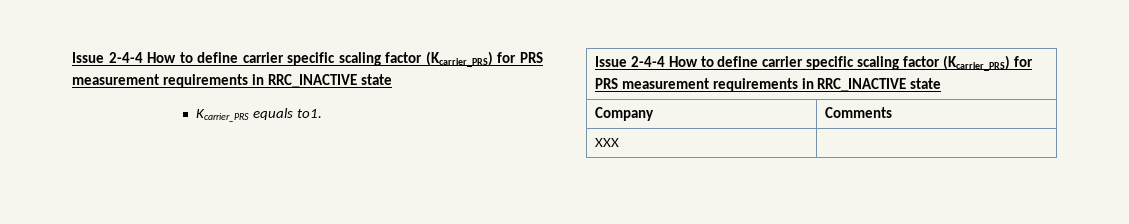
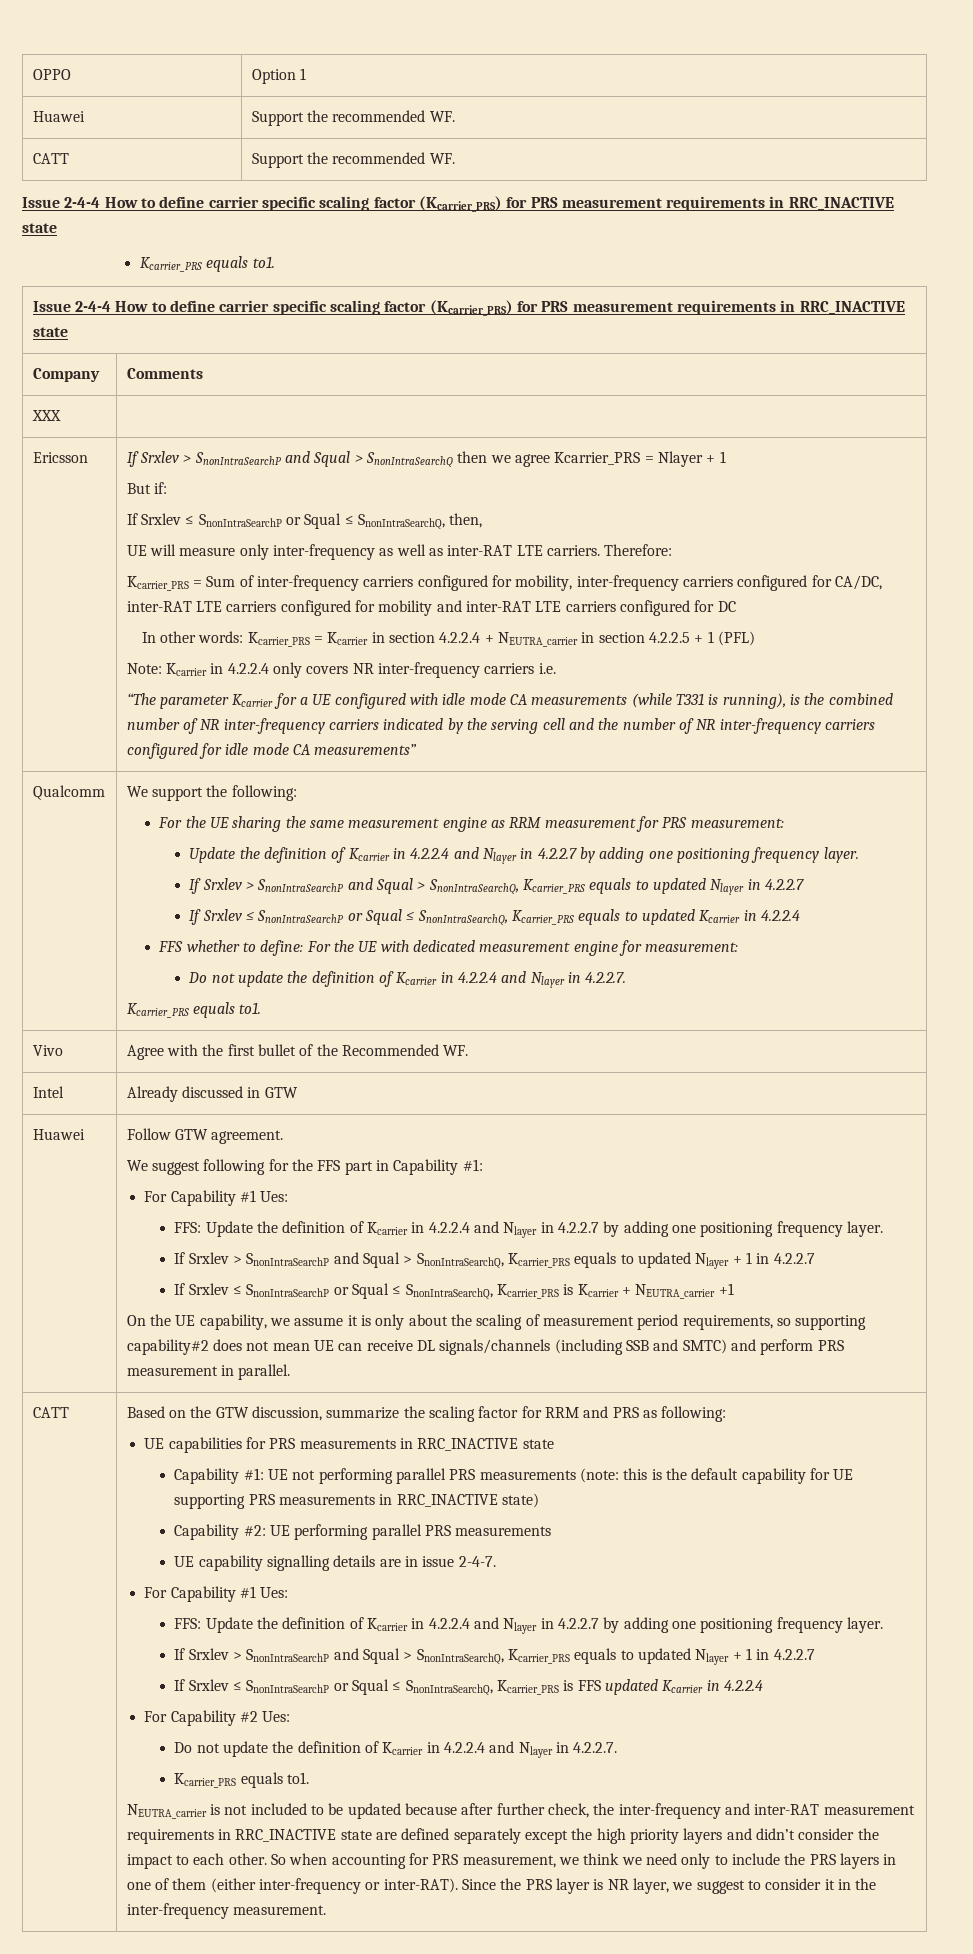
+ OPPO | Option 1
+ Huawei | Support the recommended WF.
+ CATT | Support the recommended WF.
+ Ericsson | If Srxlev > SnonIntraSearchP and Squal > SnonIntraSearchQ then we agree Kcarrier_PRS = Nlayer + 1
+ But if:
+ If Srxlev ≤ SnonIntraSearchP or Squal ≤ SnonIntraSearchQ, then,
+ UE will measure only inter-frequency as well as inter-RAT LTE carriers. Therefore:
+ Kcarrier_PRS = Sum of inter-frequency carriers configured for mobility, inter-frequency carriers configured for CA/DC, inter-RAT LTE carriers configured for mobility and inter-RAT LTE carriers configured for DC
+ In other words: Kcarrier_PRS = Kcarrier in section 4.2.2.4 + NEUTRA_carrier in section 4.2.2.5 + 1 (PFL)
+ Note: Kcarrier in 4.2.2.4 only covers NR inter-frequency carriers i.e.
+ “The parameter Kcarrier for a UE configured with idle mode CA measurements (while T331 is running), is the combined number of NR inter-frequency carriers indicated by the serving cell and the number of NR inter-frequency carriers configured for idle mode CA measurements”
+ Qualcomm | We support the following:
+ For the UE sharing the same measurement engine as RRM measurement for PRS measurement:
+ Update the definition of Kcarrier in 4.2.2.4 and Nlayer in 4.2.2.7 by adding one positioning frequency layer.
+ If Srxlev > SnonIntraSearchP and Squal > SnonIntraSearchQ, Kcarrier_PRS equals to updated Nlayer in 4.2.2.7
+ If Srxlev ≤ SnonIntraSearchP or Squal ≤ SnonIntraSearchQ, Kcarrier_PRS equals to updated Kcarrier in 4.2.2.4
+ FFS whether to define: For the UE with dedicated measurement engine for measurement:
+ Do not update the definition of Kcarrier in 4.2.2.4 and Nlayer in 4.2.2.7.
+ Kcarrier_PRS equals to1.
+ Vivo | Agree with the first bullet of the Recommended WF.
+ Intel | Already discussed in GTW
+ Huawei | Follow GTW agreement.
+ We suggest following for the FFS part in Capability #1:
+ For Capability #1 Ues:
+ FFS: Update the definition of Kcarrier in 4.2.2.4 and Nlayer in 4.2.2.7 by adding one positioning frequency layer.
+ If Srxlev > SnonIntraSearchP and Squal > SnonIntraSearchQ, Kcarrier_PRS equals to updated Nlayer + 1 in 4.2.2.7
+ If Srxlev ≤ SnonIntraSearchP or Squal ≤ SnonIntraSearchQ, Kcarrier_PRS is Kcarrier + NEUTRA_carrier +1
+ On the UE capability, we assume it is only about the scaling of measurement period requirements, so supporting capability#2 does not mean UE can receive DL signals/channels (including SSB and SMTC) and perform PRS measurement in parallel.
+ CATT | Based on the GTW discussion, summarize the scaling factor for RRM and PRS as following:
+ UE capabilities for PRS measurements in RRC_INACTIVE state
+ Capability #1: UE not performing parallel PRS measurements (note: this is the default capability for UE supporting PRS measurements in RRC_INACTIVE state)
+ Capability #2: UE performing parallel PRS measurements
+ UE capability signalling details are in issue 2-4-7.
+ For Capability #1 Ues:
+ FFS: Update the definition of Kcarrier in 4.2.2.4 and Nlayer in 4.2.2.7 by adding one positioning frequency layer.
+ If Srxlev > SnonIntraSearchP and Squal > SnonIntraSearchQ, Kcarrier_PRS equals to updated Nlayer + 1 in 4.2.2.7
+ If Srxlev ≤ SnonIntraSearchP or Squal ≤ SnonIntraSearchQ, Kcarrier_PRS is FFS updated Kcarrier in 4.2.2.4
+ For Capability #2 Ues:
+ Do not update the definition of Kcarrier in 4.2.2.4 and Nlayer in 4.2.2.7.
+ Kcarrier_PRS equals to1.
+ NEUTRA_carrier is not included to be updated because after further check, the inter-frequency and inter-RAT measurement requirements in RRC_INACTIVE state are defined separately except the high priority layers and didn’t consider the impact to each other. So when accounting for PRS measurement, we think we need only to include the PRS layers in one of them (either inter-frequency or inter-RAT). Since the PRS layer is NR layer, we suggest to consider it in the inter-frequency measurement.

